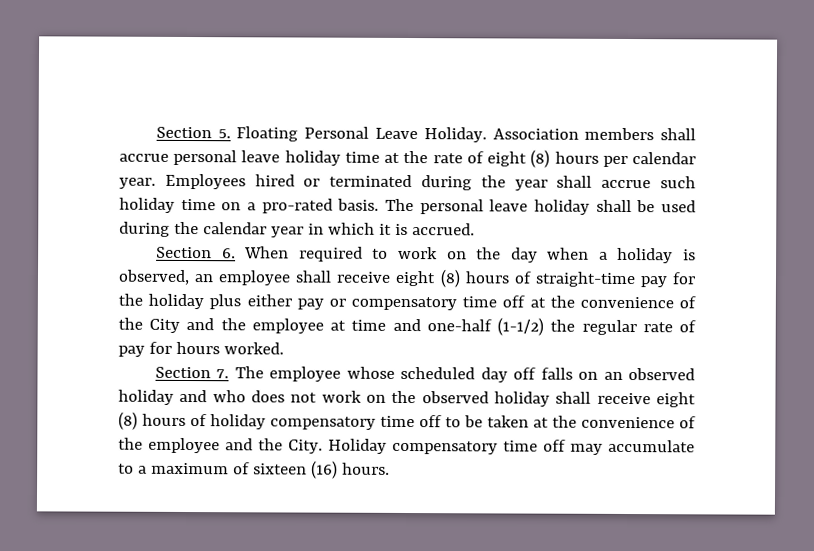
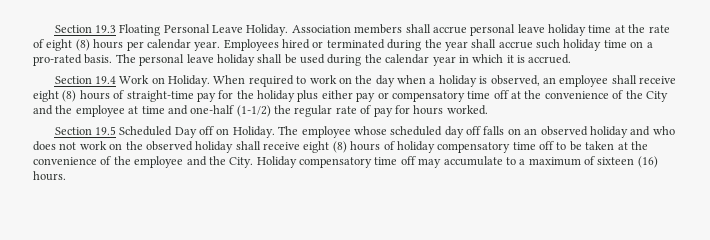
- Section 5. Floating Personal Leave Holiday.
+ Section 19.3 Floating Personal Leave Holiday.
- Section 6. When required to work on the day when a holiday is observed, an employee shall receive eight (8) hours of straight-time pay for the holiday plus either pay or compensatory time off at the convenience of the City and the employee at time and one-half (1-1/2) the regular rate of pay for hours worked.
+ Section 19.4 Work on Holiday. When required to work on the day when a holiday is observed, an employee shall receive eight (8) hours of straight-time pay for the holiday plus either pay or compensatory time off at the convenience of the City and the employee at time and one-half (1-1/2) the regular rate of pay for hours worked.
- Section 7. The employee whose scheduled day off falls on an observed holiday and who does not work on the observed holiday shall receive eight (8) hours of holiday compensatory time off to be taken at the convenience of the employee and the City.
+ Section 19.5 Scheduled Day off on Holiday. The employee whose scheduled day off falls on an observed holiday and who does not work on the observed holiday shall receive eight (8) hours of holiday compensatory time off to be taken at the convenience of the employee and the City.

